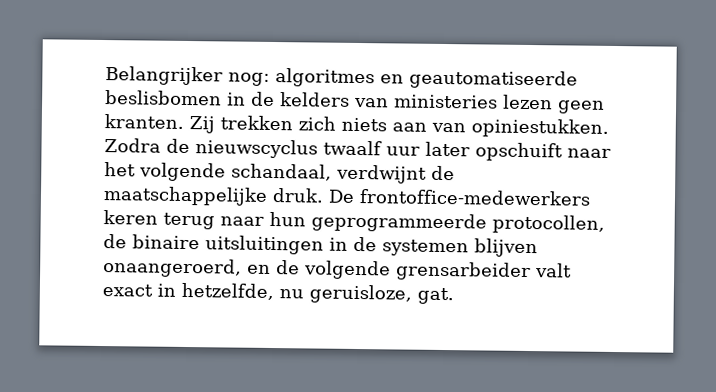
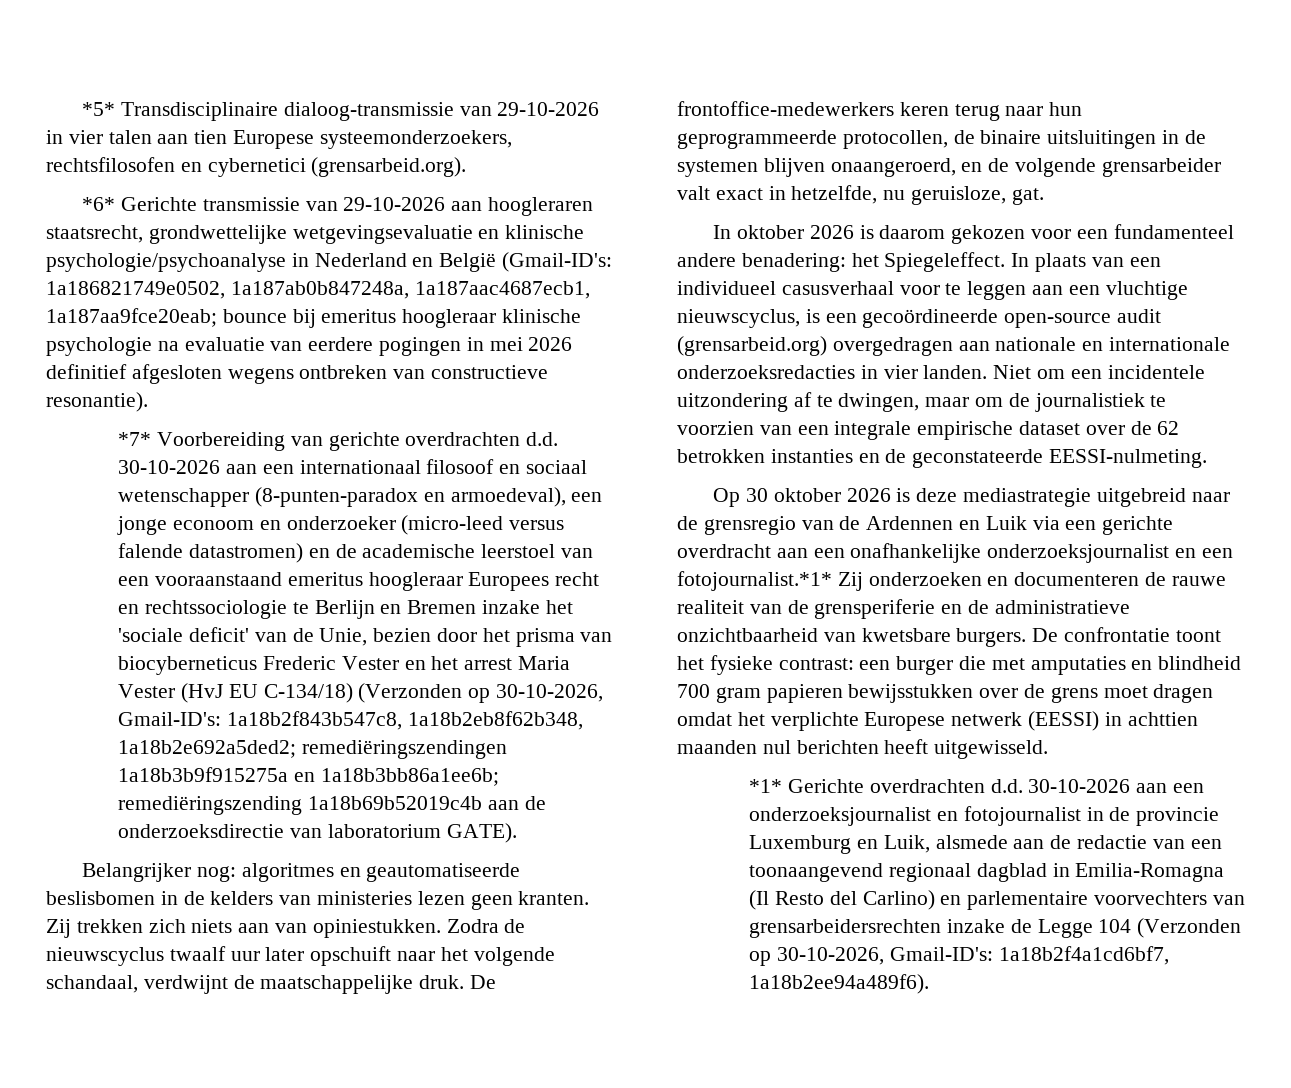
+ *5* Transdisciplinaire dialoog-transmissie van 29-10-2026 in vier talen aan tien Europese systeemonderzoekers, rechtsfilosofen en cybernetici (grensarbeid.org).
+ *6* Gerichte transmissie van 29-10-2026 aan hoogleraren staatsrecht, grondwettelijke wetgevingsevaluatie en klinische psychologie/psychoanalyse in Nederland en België (Gmail-ID's: 1a186821749e0502, 1a187ab0b847248a, 1a187aac4687ecb1, 1a187aa9fce20eab; bounce bij emeritus hoogleraar klinische psychologie na evaluatie van eerdere pogingen in mei 2026 definitief afgesloten wegens ontbreken van constructieve resonantie).
+ *7* Voorbereiding van gerichte overdrachten d.d. 30-10-2026 aan een internationaal filosoof en sociaal wetenschapper (8-punten-paradox en armoedeval), een jonge econoom en onderzoeker (micro-leed versus falende datastromen) en de academische leerstoel van een vooraanstaand emeritus hoogleraar Europees recht en rechtssociologie te Berlijn en Bremen inzake het 'sociale deficit' van de Unie, bezien door het prisma van biocyberneticus Frederic Vester en het arrest Maria Vester (HvJ EU C-134/18) (Verzonden op 30-10-2026, Gmail-ID's: 1a18b2f843b547c8, 1a18b2eb8f62b348, 1a18b2e692a5ded2; remediëringszendingen 1a18b3b9f915275a en 1a18b3bb86a1ee6b; remediëringszending 1a18b69b52019c4b aan de onderzoeksdirectie van laboratorium GATE).
+ In oktober 2026 is daarom gekozen voor een fundamenteel andere benadering: het Spiegeleffect. In plaats van een individueel casusverhaal voor te leggen aan een vluchtige nieuwscyclus, is een gecoördineerde open-source audit (grensarbeid.org) overgedragen aan nationale en internationale onderzoeksredacties in vier landen. Niet om een incidentele uitzondering af te dwingen, maar om de journalistiek te voorzien van een integrale empirische dataset over de 62 betrokken instanties en de geconstateerde EESSI-nulmeting.
+ Op 30 oktober 2026 is deze mediastrategie uitgebreid naar de grensregio van de Ardennen en Luik via een gerichte overdracht aan een onafhankelijke onderzoeksjournalist en een fotojournalist.*1* Zij onderzoeken en documenteren de rauwe realiteit van de grensperiferie en de administratieve onzichtbaarheid van kwetsbare burgers. De confrontatie toont het fysieke contrast: een burger die met amputaties en blindheid 700 gram papieren bewijsstukken over de grens moet dragen omdat het verplichte Europese netwerk (EESSI) in achttien maanden nul berichten heeft uitgewisseld.
+ *1* Gerichte overdrachten d.d. 30-10-2026 aan een onderzoeksjournalist en fotojournalist in de provincie Luxemburg en Luik, alsmede aan de redactie van een toonaangevend regionaal dagblad in Emilia-Romagna (Il Resto del Carlino) en parlementaire voorvechters van grensarbeidersrechten inzake de Legge 104 (Verzonden op 30-10-2026, Gmail-ID's: 1a18b2f4a1cd6bf7, 1a18b2ee94a489f6).

